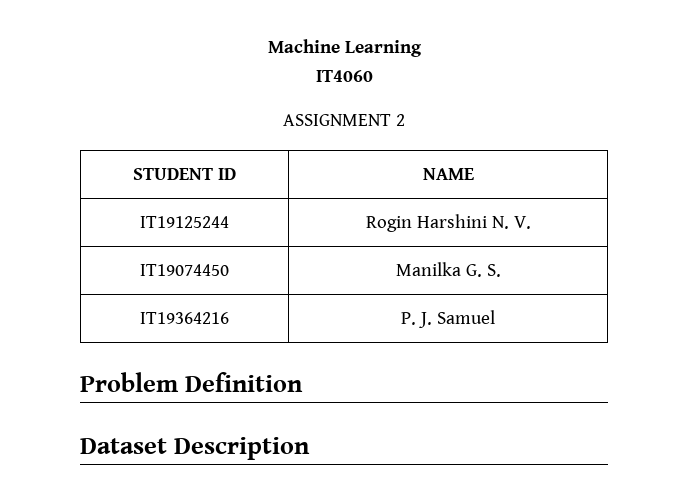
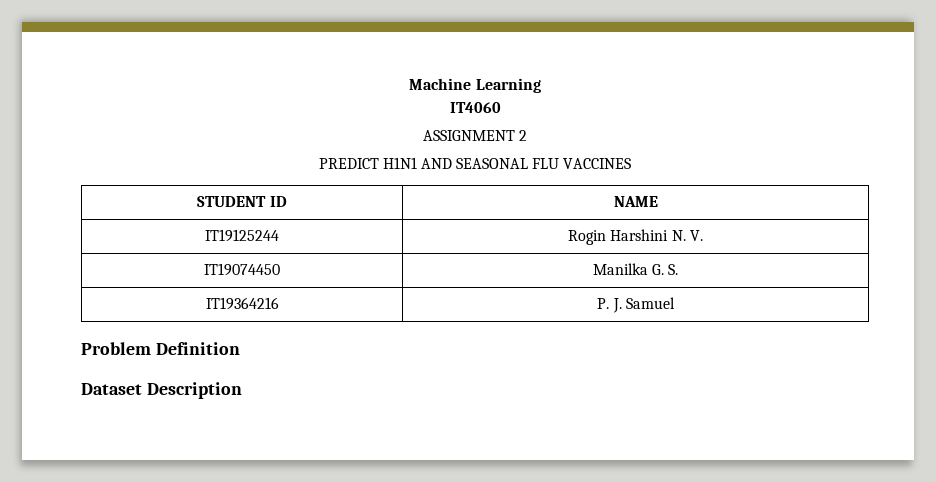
+ PREDICT H1N1 AND SEASONAL FLU VACCINES

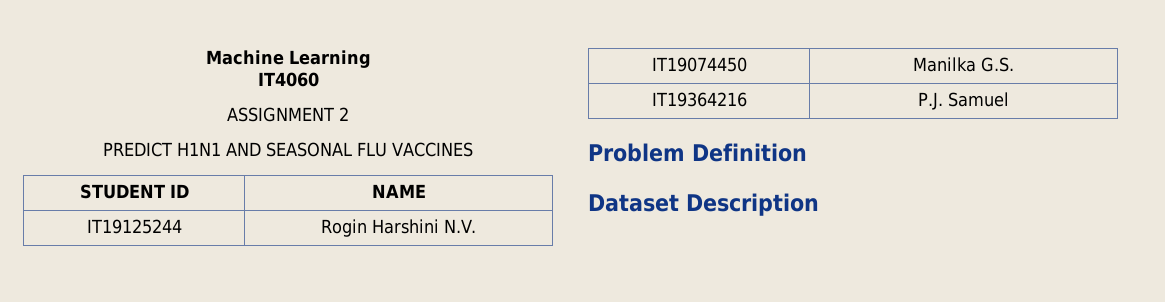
- IT19125244 | Rogin Harshini N. V.
+ IT19125244 | Rogin Harshini N.V.
- IT19074450 | Manilka G. S.
+ IT19074450 | Manilka G.S.
- IT19364216 | P. J. Samuel
+ IT19364216 | P.J. Samuel

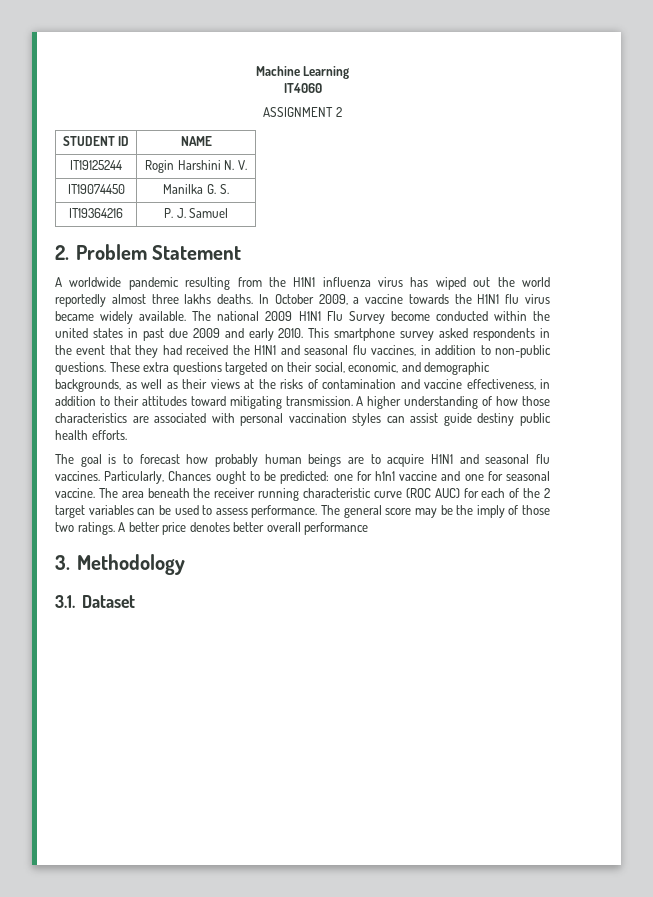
- PREDICT H1N1 AND SEASONAL FLU VACCINES
- IT19125244 | Rogin Harshini N.V.
+ IT19125244 | Rogin Harshini N. V.
- IT19074450 | Manilka G.S.
+ IT19074450 | Manilka G. S.
- IT19364216 | P.J. Samuel
+ IT19364216 | P. J. Samuel
- Problem Definition
- Dataset Description
+ 2. Problem Statement
+ A worldwide pandemic resulting from the H1N1 influenza virus has wiped out the world reportedly almost three lakhs deaths. In October 2009, a vaccine towards the H1N1 flu virus became widely available. The national 2009 H1N1 Flu Survey become conducted within the united states in past due 2009 and early 2010. This smartphone survey asked respondents in the event that they had received the H1N1 and seasonal flu vaccines, in addition to non-public questions. These extra questions targeted on their social, economic, and demographic backgrounds, as well as their views at the risks of contamination and vaccine effectiveness, in addition to their attitudes toward mitigating transmission. A higher understanding of how those characteristics are associated with personal vaccination styles can assist guide destiny public health efforts.
+ The goal is to forecast how probably human beings are to acquire H1N1 and seasonal flu vaccines. Particularly, Chances ought to be predicted: one for h1n1 vaccine and one for seasonal vaccine. The area beneath the receiver running characteristic curve (ROC AUC) for each of the 2 target variables can be used to assess performance. The general score may be the imply of those two ratings. A better price denotes better overall performance
+ 3. Methodology
+ 3.1. Dataset

